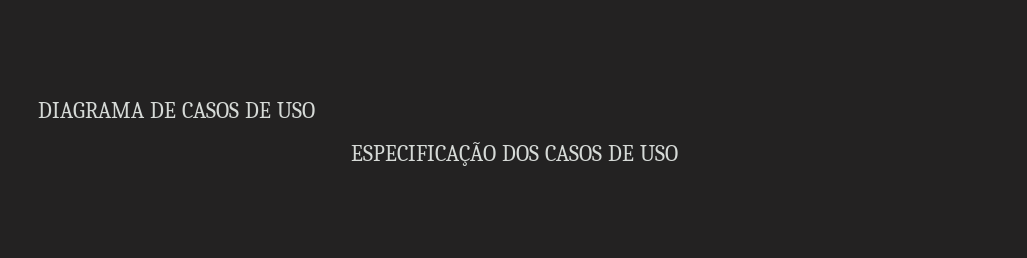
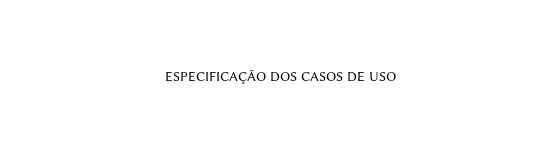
- DIAGRAMA DE CASOS DE USO

